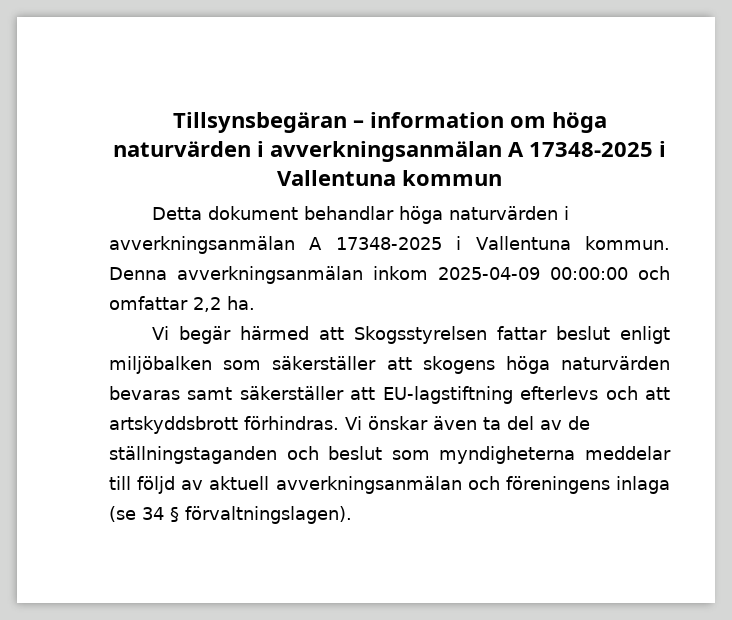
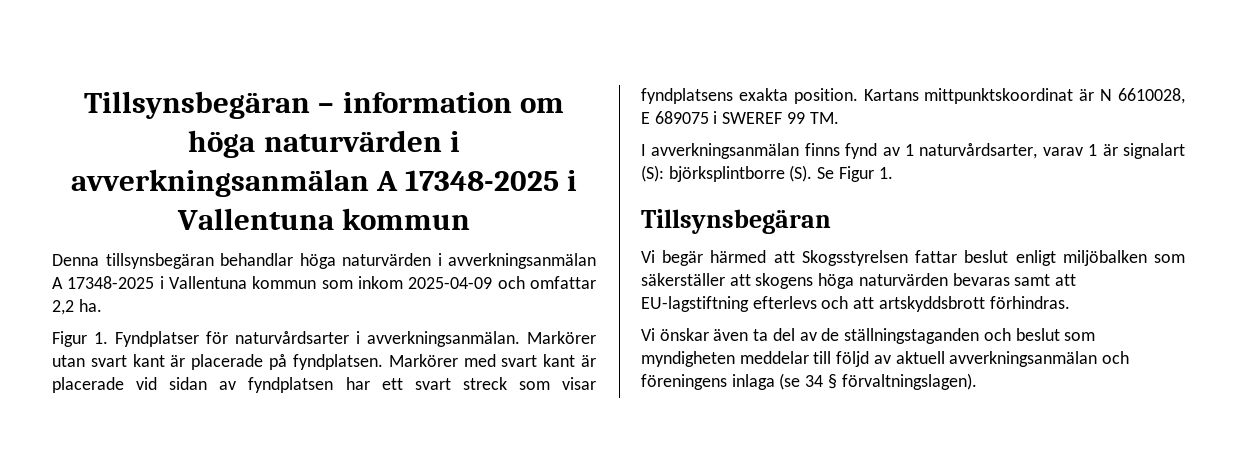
- Detta dokument behandlar höga naturvärden i avverkningsanmälan A 17348-2025 i Vallentuna kommun. Denna avverkningsanmälan inkom 2025-04-09 00:00:00 och omfattar 2,2 ha.
+ Denna tillsynsbegäran behandlar höga naturvärden i avverkningsanmälan A 17348-2025 i Vallentuna kommun som inkom 2025-04-09 och omfattar 2,2 ha.
+ Figur 1. Fyndplatser för naturvårdsarter i avverkningsanmälan. Markörer utan svart kant är placerade på fyndplatsen. Markörer med svart kant är placerade vid sidan av fyndplatsen har ett svart streck som visar fyndplatsens exakta position. Kartans mittpunktskoordinat är N 6610028, E 689075 i SWEREF 99 TM.
+ I avverkningsanmälan finns fynd av 1 naturvårdsarter, varav 1 är signalart (S): björksplintborre (S). Se Figur 1.
+ Tillsynsbegäran
- Vi begär härmed att Skogsstyrelsen fattar beslut enligt miljöbalken som säkerställer att skogens höga naturvärden bevaras samt säkerställer att EU-lagstiftning efterlevs och att artskyddsbrott förhindras. Vi önskar även ta del av de ställningstaganden och beslut som myndigheterna meddelar till följd av aktuell avverkningsanmälan och föreningens inlaga (se 34 § förvaltningslagen).
+ Vi begär härmed att Skogsstyrelsen fattar beslut enligt miljöbalken som säkerställer att skogens höga naturvärden bevaras samt att EU-lagstiftning efterlevs och att artskyddsbrott förhindras.
+ Vi önskar även ta del av de ställningstaganden och beslut som myndigheten meddelar till följd av aktuell avverkningsanmälan och föreningens inlaga (se 34 § förvaltningslagen).

